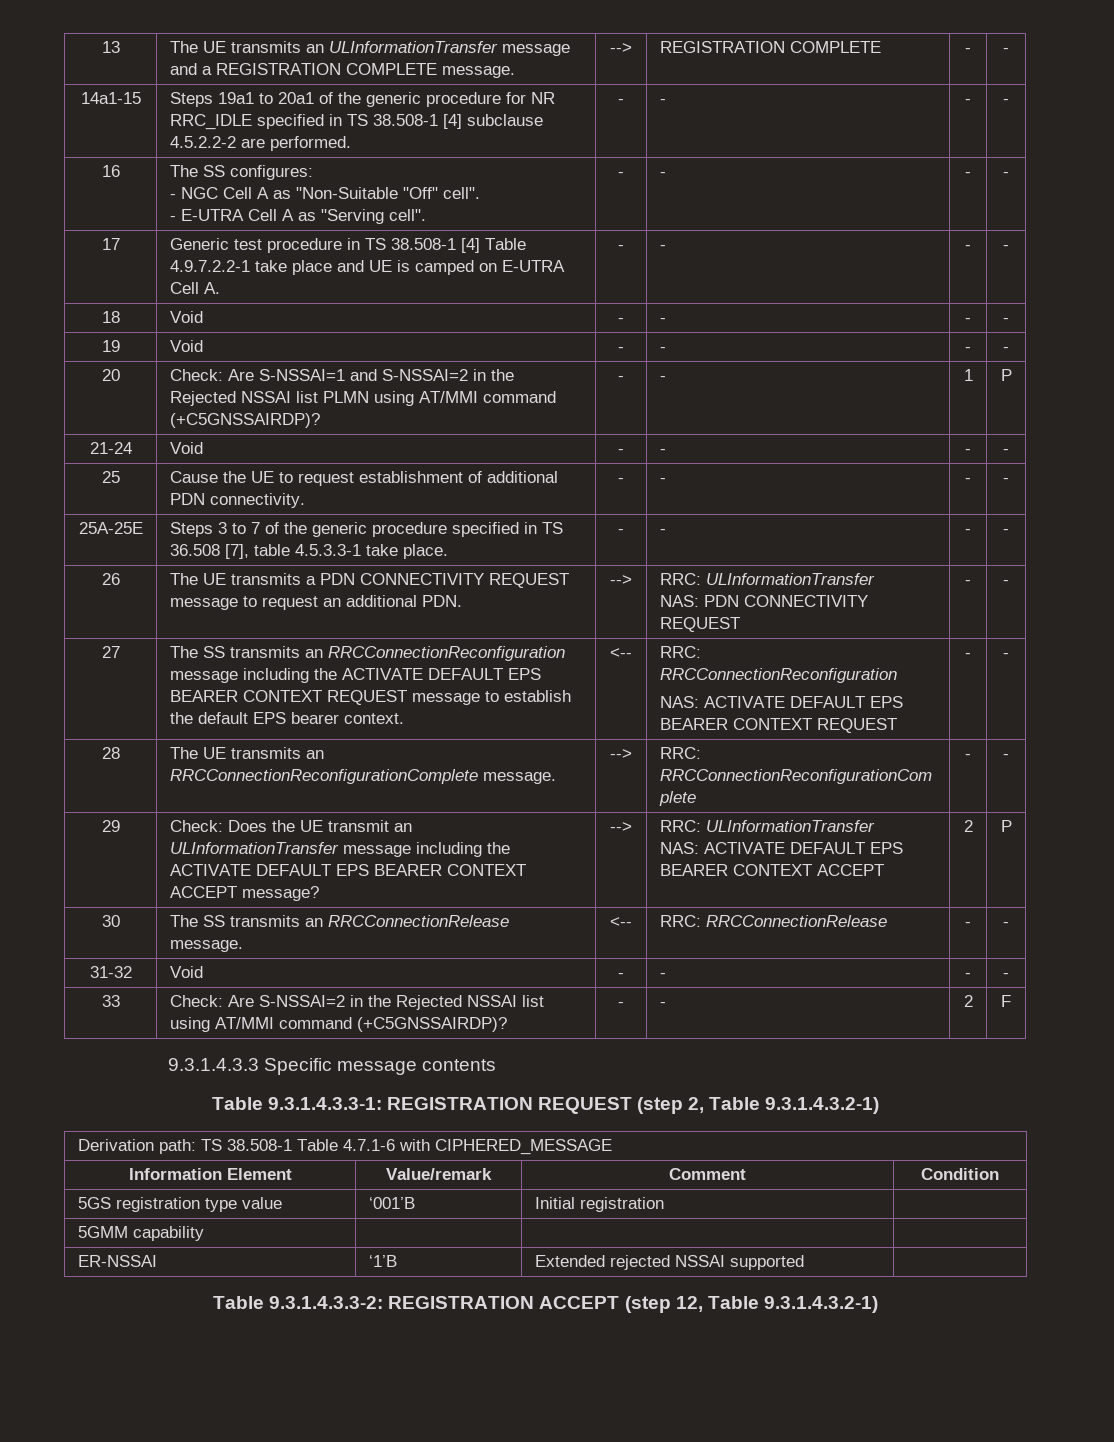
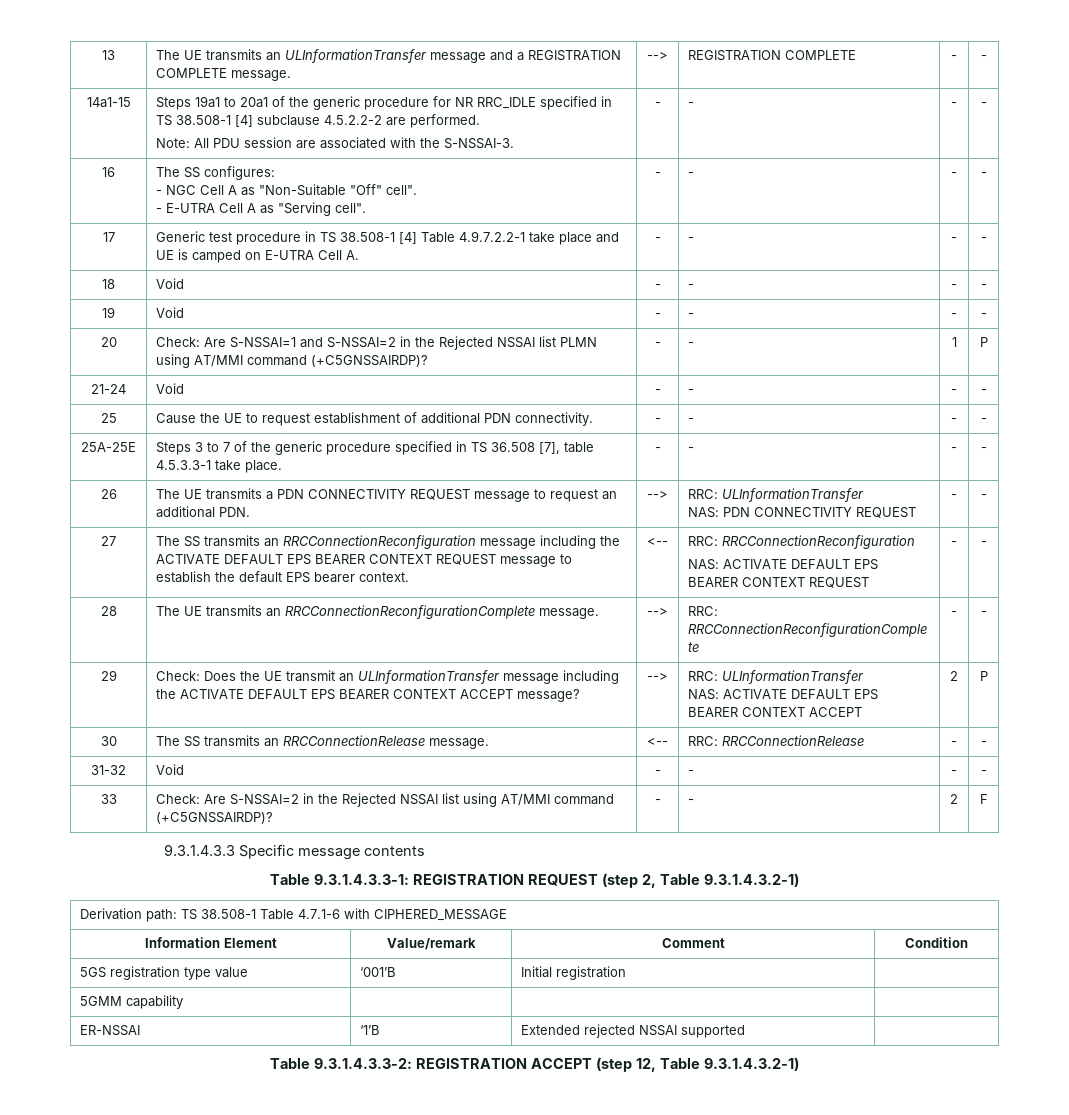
- 14a1-15 | Steps 19a1 to 20a1 of the generic procedure for NR RRC_IDLE specified in TS 38.508-1 [4] subclause 4.5.2.2-2 are performed. | - | - | - | -
+ 14a1-15 | Steps 19a1 to 20a1 of the generic procedure for NR RRC_IDLE specified in TS 38.508-1 [4] subclause 4.5.2.2-2 are performed.
+ Note: All PDU session are associated with the S-NSSAI-3. | - | - | - | -

